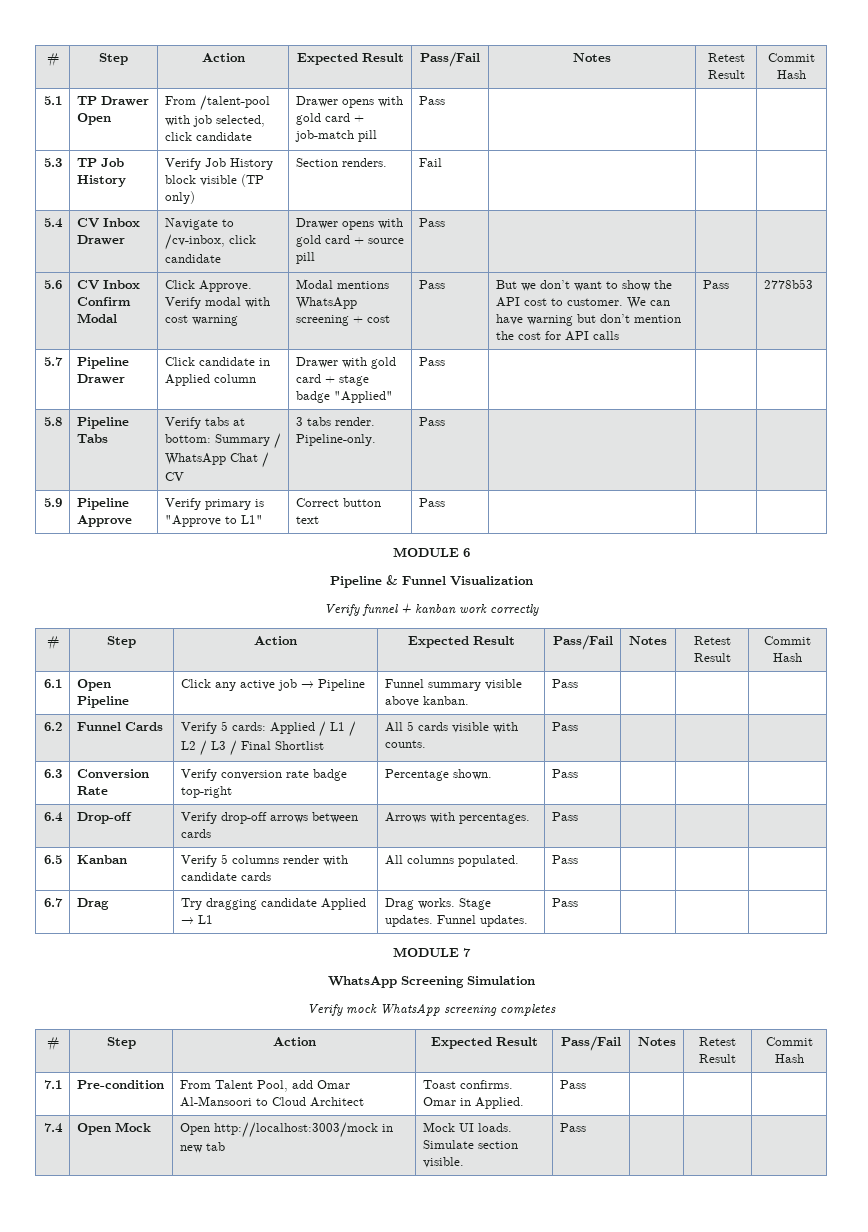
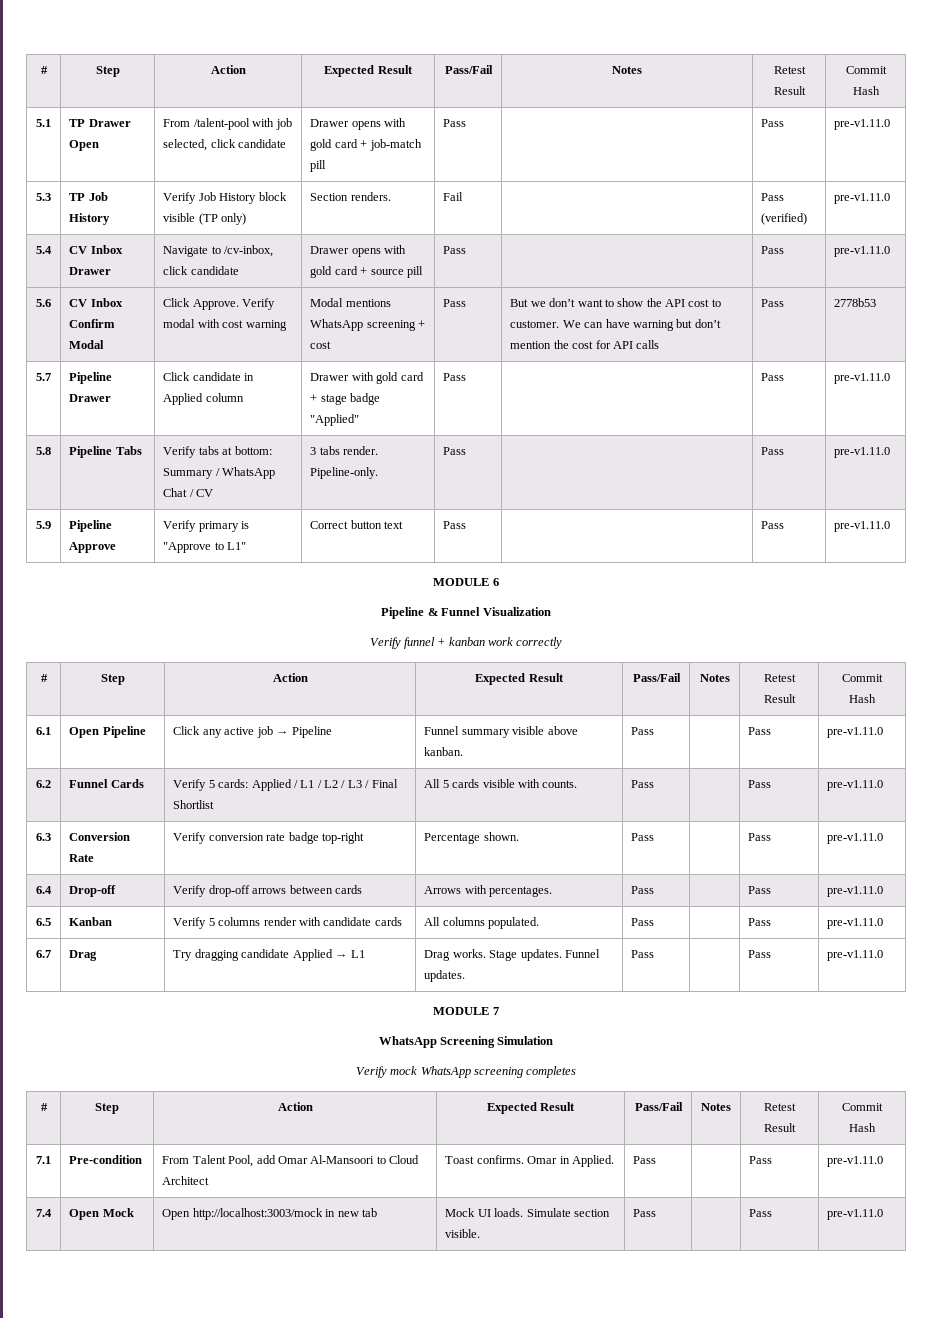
- 5.1 | TP Drawer Open | From /talent-pool with job selected, click candidate | Drawer opens with gold card + job-match pill | Pass | | |
+ 5.1 | TP Drawer Open | From /talent-pool with job selected, click candidate | Drawer opens with gold card + job-match pill | Pass | | Pass | pre-v1.11.0
- 5.3 | TP Job History | Verify Job History block visible (TP only) | Section renders. | Fail | | |
+ 5.3 | TP Job History | Verify Job History block visible (TP only) | Section renders. | Fail | | Pass (verified) | pre-v1.11.0
- 5.4 | CV Inbox Drawer | Navigate to /cv-inbox, click candidate | Drawer opens with gold card + source pill | Pass | | |
+ 5.4 | CV Inbox Drawer | Navigate to /cv-inbox, click candidate | Drawer opens with gold card + source pill | Pass | | Pass | pre-v1.11.0
- 5.7 | Pipeline Drawer | Click candidate in Applied column | Drawer with gold card + stage badge "Applied" | Pass | | |
+ 5.7 | Pipeline Drawer | Click candidate in Applied column | Drawer with gold card + stage badge "Applied" | Pass | | Pass | pre-v1.11.0
- 5.8 | Pipeline Tabs | Verify tabs at bottom: Summary / WhatsApp Chat / CV | 3 tabs render. Pipeline-only. | Pass | | |
+ 5.8 | Pipeline Tabs | Verify tabs at bottom: Summary / WhatsApp Chat / CV | 3 tabs render. Pipeline-only. | Pass | | Pass | pre-v1.11.0
- 5.9 | Pipeline Approve | Verify primary is "Approve to L1" | Correct button text | Pass | | |
+ 5.9 | Pipeline Approve | Verify primary is "Approve to L1" | Correct button text | Pass | | Pass | pre-v1.11.0
- 6.1 | Open Pipeline | Click any active job → Pipeline | Funnel summary visible above kanban. | Pass | | |
+ 6.1 | Open Pipeline | Click any active job → Pipeline | Funnel summary visible above kanban. | Pass | | Pass | pre-v1.11.0
- 6.2 | Funnel Cards | Verify 5 cards: Applied / L1 / L2 / L3 / Final Shortlist | All 5 cards visible with counts. | Pass | | |
+ 6.2 | Funnel Cards | Verify 5 cards: Applied / L1 / L2 / L3 / Final Shortlist | All 5 cards visible with counts. | Pass | | Pass | pre-v1.11.0
- 6.3 | Conversion Rate | Verify conversion rate badge top-right | Percentage shown. | Pass | | |
+ 6.3 | Conversion Rate | Verify conversion rate badge top-right | Percentage shown. | Pass | | Pass | pre-v1.11.0
- 6.4 | Drop-off | Verify drop-off arrows between cards | Arrows with percentages. | Pass | | |
+ 6.4 | Drop-off | Verify drop-off arrows between cards | Arrows with percentages. | Pass | | Pass | pre-v1.11.0
- 6.5 | Kanban | Verify 5 columns render with candidate cards | All columns populated. | Pass | | |
+ 6.5 | Kanban | Verify 5 columns render with candidate cards | All columns populated. | Pass | | Pass | pre-v1.11.0
- 6.7 | Drag | Try dragging candidate Applied → L1 | Drag works. Stage updates. Funnel updates. | Pass | | |
+ 6.7 | Drag | Try dragging candidate Applied → L1 | Drag works. Stage updates. Funnel updates. | Pass | | Pass | pre-v1.11.0
- 7.1 | Pre-condition | From Talent Pool, add Omar Al-Mansoori to Cloud Architect | Toast confirms. Omar in Applied. | Pass | | |
+ 7.1 | Pre-condition | From Talent Pool, add Omar Al-Mansoori to Cloud Architect | Toast confirms. Omar in Applied. | Pass | | Pass | pre-v1.11.0
- 7.4 | Open Mock | Open http://localhost:3003/mock in new tab | Mock UI loads. Simulate section visible. | Pass | | |
+ 7.4 | Open Mock | Open http://localhost:3003/mock in new tab | Mock UI loads. Simulate section visible. | Pass | | Pass | pre-v1.11.0

